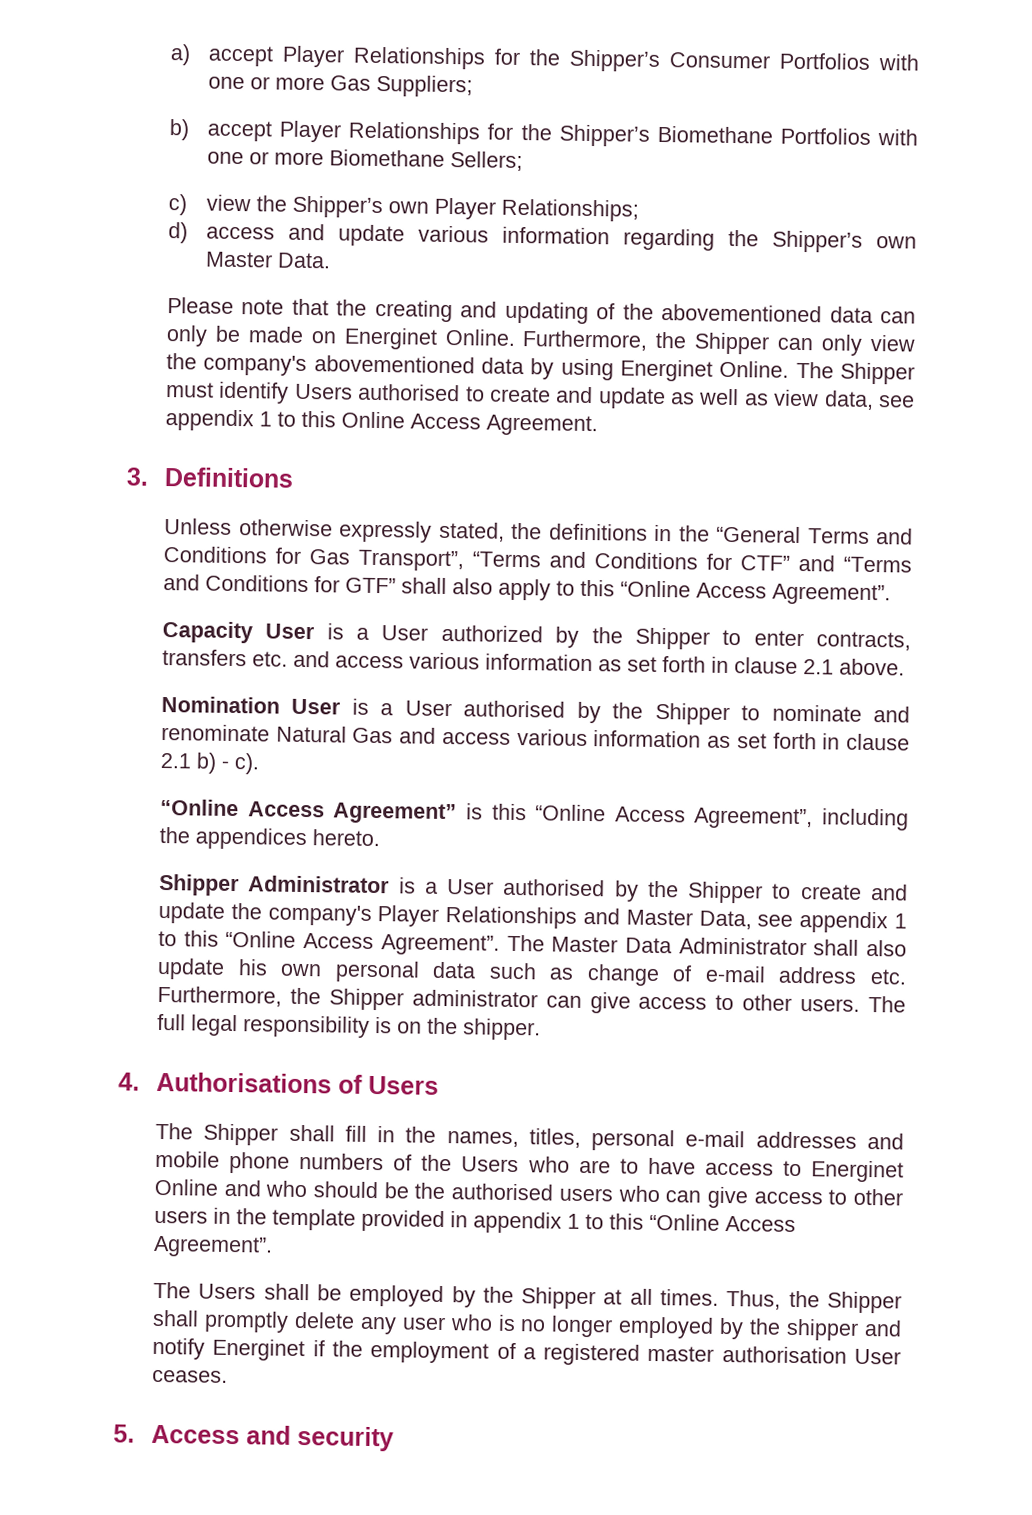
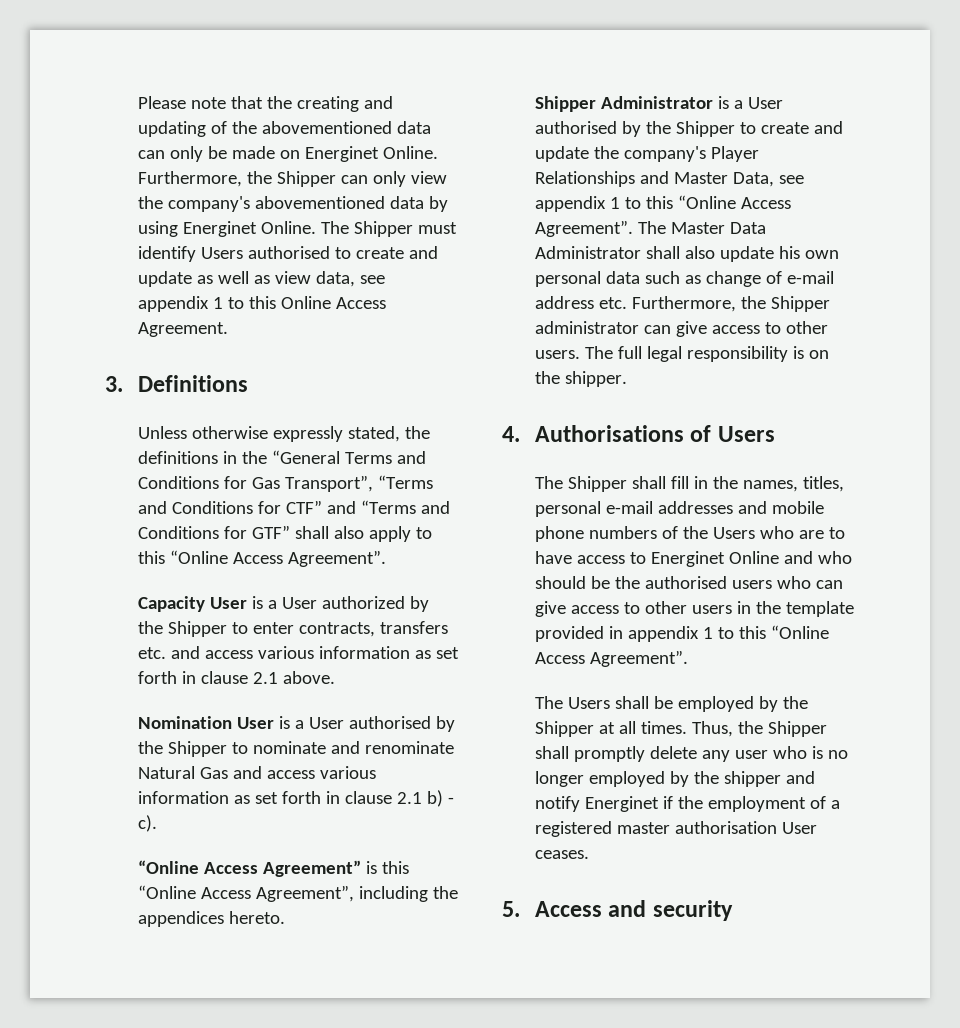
- a) accept Player Relationships for the Shipper’s Consumer Portfolios with one or more Gas Suppliers;
- b) accept Player Relationships for the Shipper’s Biomethane Portfolios with one or more Biomethane Sellers;
- c) view the Shipper’s own Player Relationships;
- d) access and update various information regarding the Shipper’s own Master Data.

